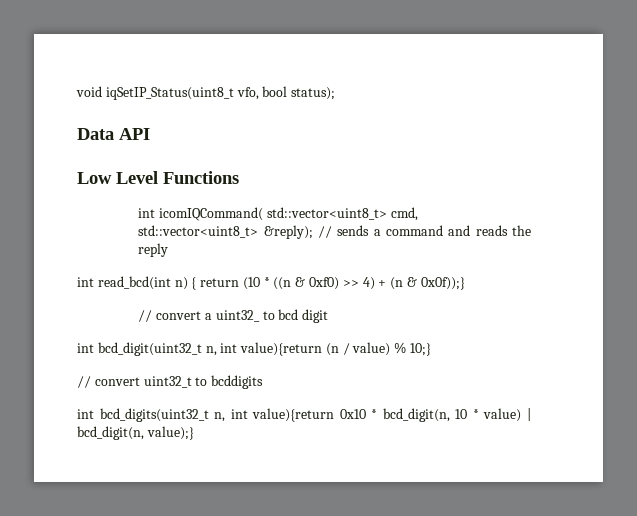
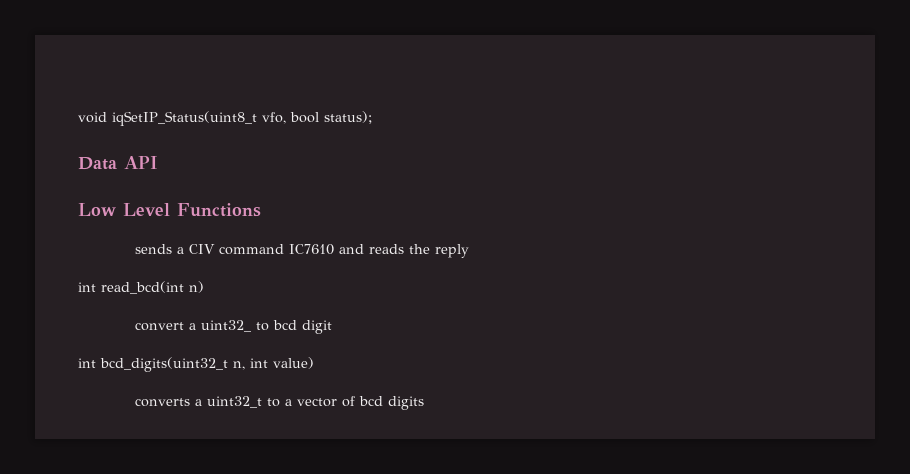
- int icomIQCommand( std::vector<uint8_t> cmd, std::vector<uint8_t> &reply); // sends a command and reads the reply
+ sends a CIV command IC7610 and reads the reply
- int read_bcd(int n) { return (10 * ((n & 0xf0) >> 4) + (n & 0x0f));}
- // convert a uint32_ to bcd digit
+ int read_bcd(int n)
+ convert a uint32_ to bcd digit
- int bcd_digit(uint32_t n, int value){return (n / value) % 10;}
- // convert uint32_t to bcddigits
- int bcd_digits(uint32_t n, int value){return 0x10 * bcd_digit(n, 10 * value) | bcd_digit(n, value);}
+ int bcd_digits(uint32_t n, int value)
+ converts a uint32_t to a vector of bcd digits

